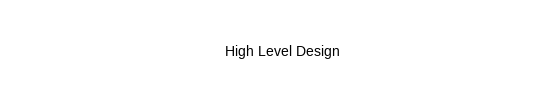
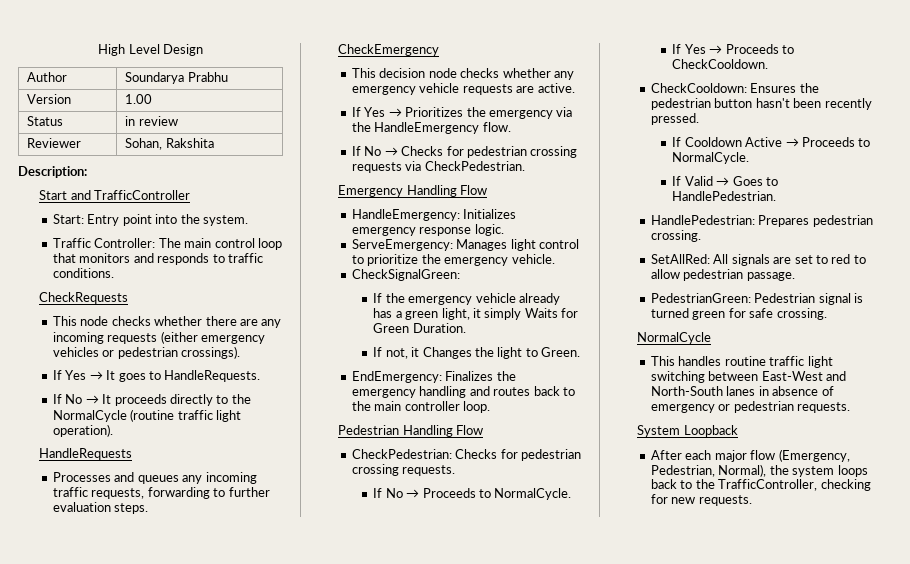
+ Author | Soundarya Prabhu
+ Version | 1.00
+ Status | in review
+ Reviewer | Sohan, Rakshita
+ Description:
+ Start and TrafficController
+ Start: Entry point into the system.
+ Traffic Controller: The main control loop that monitors and responds to traffic conditions.
+ CheckRequests
+ This node checks whether there are any incoming requests (either emergency vehicles or pedestrian crossings).
+ If Yes → It goes to HandleRequests.
+ If No → It proceeds directly to the NormalCycle (routine traffic light operation).
+ HandleRequests
+ Processes and queues any incoming traffic requests, forwarding to further evaluation steps.
+ CheckEmergency
+ This decision node checks whether any emergency vehicle requests are active.
+ If Yes → Prioritizes the emergency via the HandleEmergency flow.
+ If No → Checks for pedestrian crossing requests via CheckPedestrian.
+ Emergency Handling Flow
+ HandleEmergency: Initializes emergency response logic.
+ ServeEmergency: Manages light control to prioritize the emergency vehicle.
+ CheckSignalGreen:
+ If the emergency vehicle already has a green light, it simply Waits for Green Duration.
+ If not, it Changes the light to Green.
+ EndEmergency: Finalizes the emergency handling and routes back to the main controller loop.
+ Pedestrian Handling Flow
+ CheckPedestrian: Checks for pedestrian crossing requests.
+ If No → Proceeds to NormalCycle.
+ If Yes → Proceeds to CheckCooldown.
+ CheckCooldown: Ensures the pedestrian button hasn't been recently pressed.
+ If Cooldown Active → Proceeds to NormalCycle.
+ If Valid → Goes to HandlePedestrian.
+ HandlePedestrian: Prepares pedestrian crossing.
+ SetAllRed: All signals are set to red to allow pedestrian passage.
+ PedestrianGreen: Pedestrian signal is turned green for safe crossing.
+ NormalCycle
+ This handles routine traffic light switching between East-West and North-South lanes in absence of emergency or pedestrian requests.
+ System Loopback
+ After each major flow (Emergency, Pedestrian, Normal), the system loops back to the TrafficController, checking for new requests.

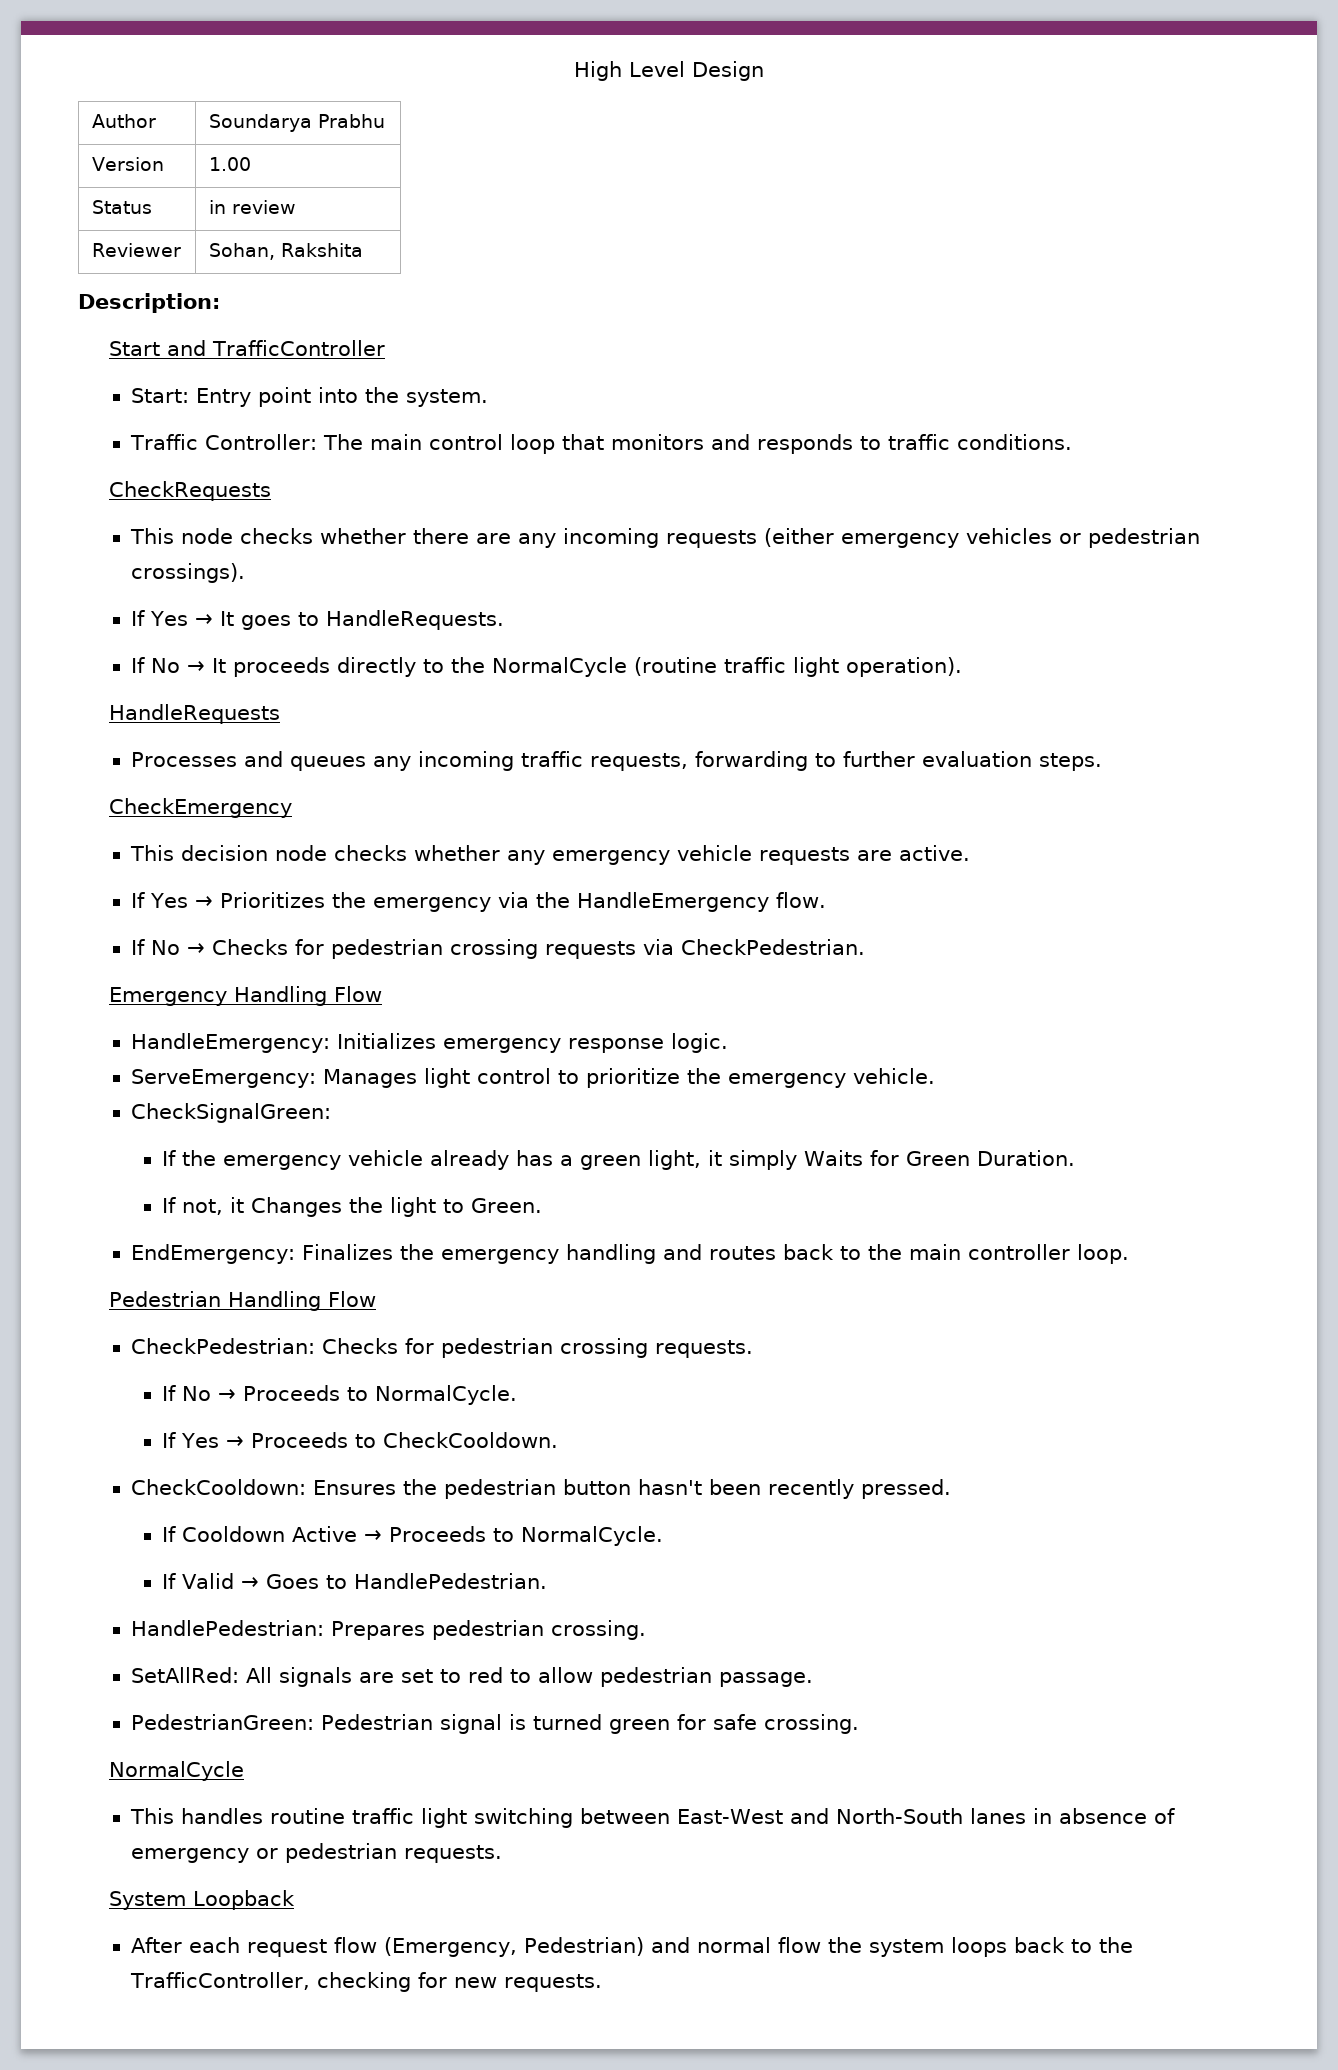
- After each major flow (Emergency, Pedestrian, Normal), the system loops back to the TrafficController, checking for new requests.
+ After each request flow (Emergency, Pedestrian) and normal flow the system loops back to the TrafficController, checking for new requests.

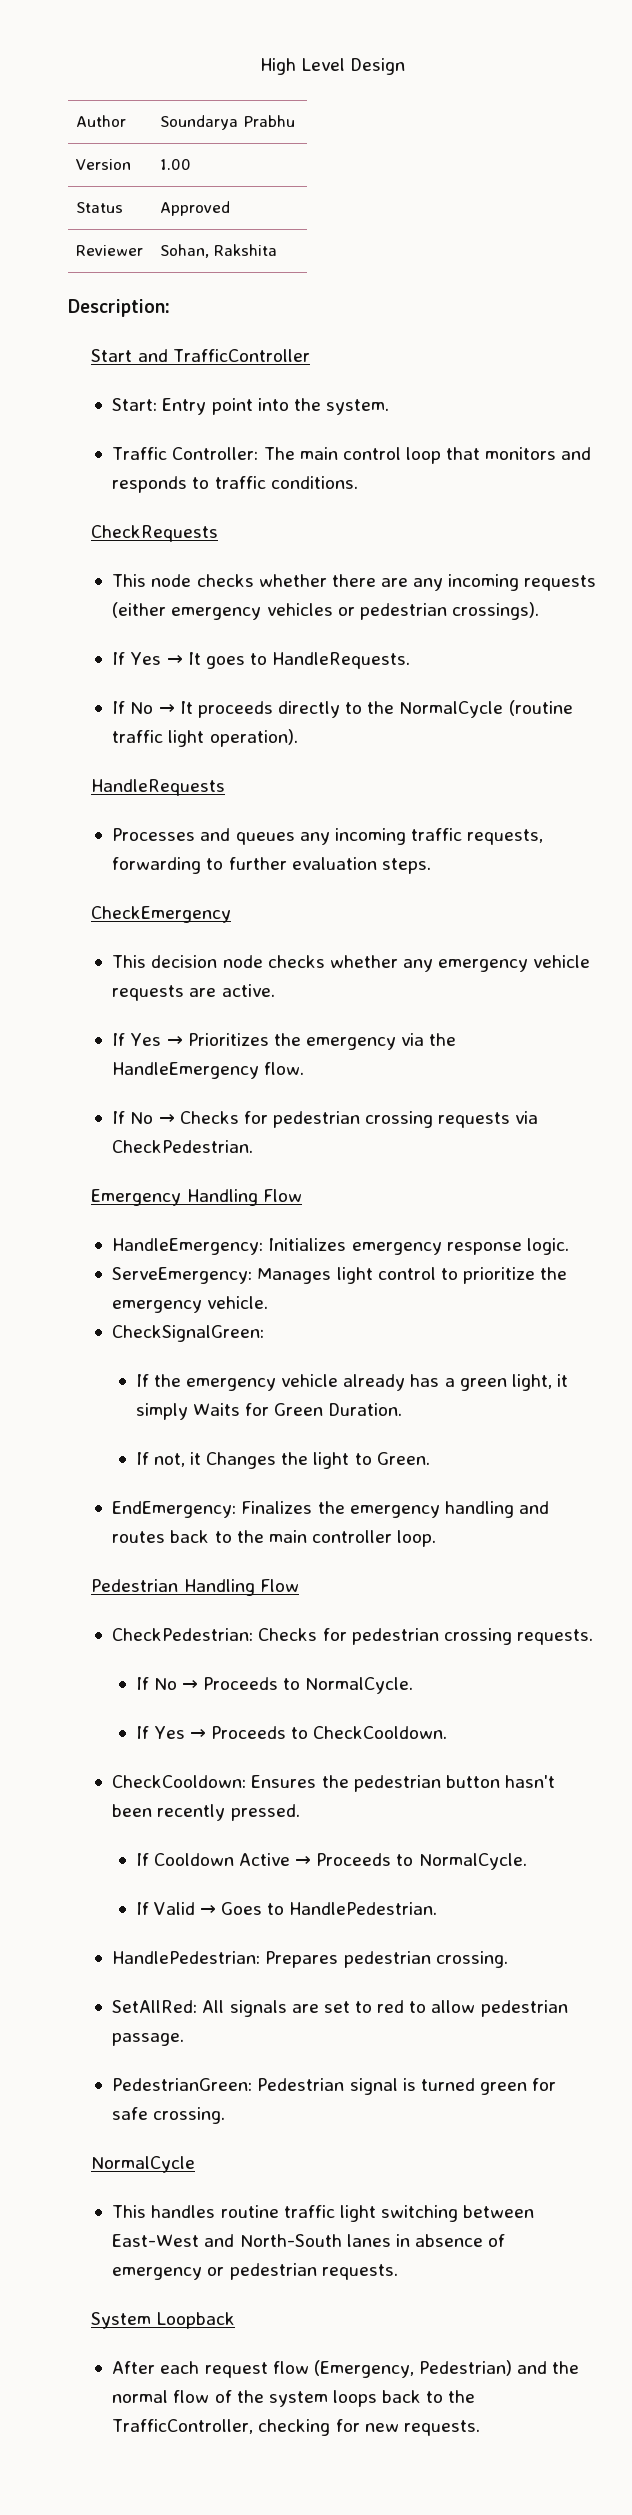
- Status | in review
+ Status | Approved
- After each request flow (Emergency, Pedestrian) and normal flow the system loops back to the TrafficController, checking for new requests.
+ After each request flow (Emergency, Pedestrian) and the normal flow of the system loops back to the TrafficController, checking for new requests.

